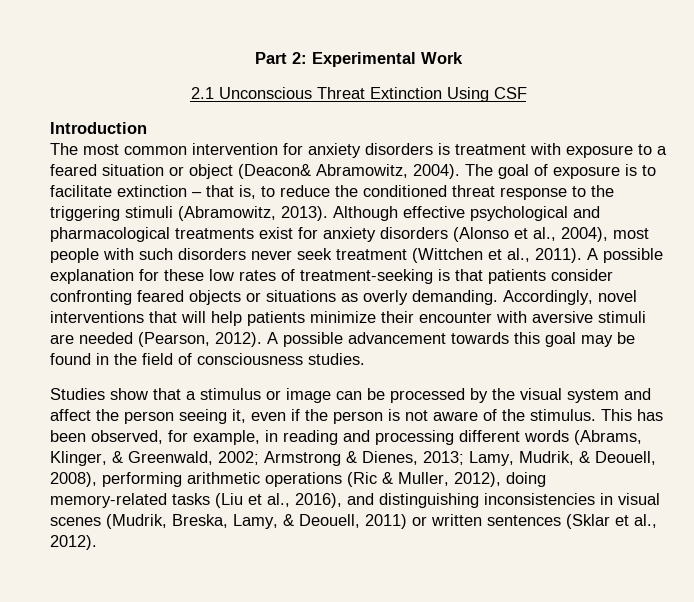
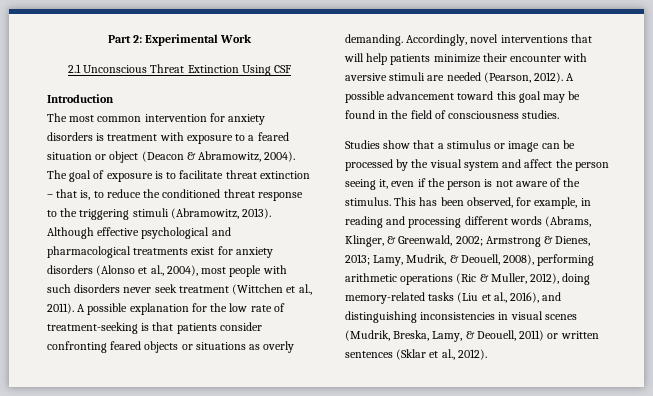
- The most common intervention for anxiety disorders is treatment with exposure to a feared situation or object (Deacon& Abramowitz, 2004).
+ The most common intervention for anxiety disorders is treatment with exposure to a feared situation or object (Deacon & Abramowitz, 2004).
- The goal of exposure is to facilitate extinction – that is, to reduce the conditioned threat response to the triggering stimuli (Abramowitz, 2013).
+ The goal of exposure is to facilitate threat extinction – that is, to reduce the conditioned threat response to the triggering stimuli (Abramowitz, 2013).
- A possible explanation for these low rates of treatment-seeking is that patients consider confronting feared objects or situations as overly demanding.
+ A possible explanation for the low rate of treatment-seeking is that patients consider confronting feared objects or situations as overly demanding.
- A possible advancement towards this goal may be found in the field of consciousness studies.
+ A possible advancement toward this goal may be found in the field of consciousness studies.

